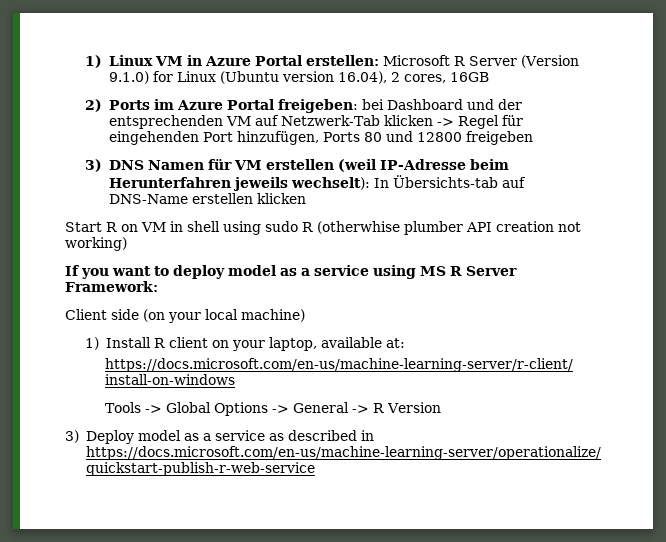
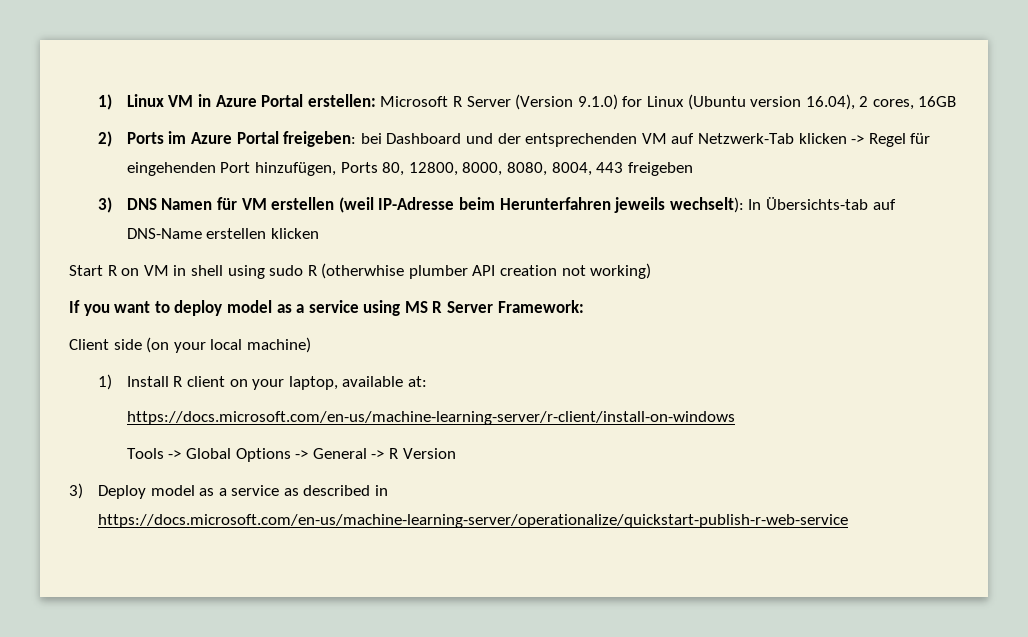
- 2) Ports im Azure Portal freigeben: bei Dashboard und der entsprechenden VM auf Netzwerk-Tab klicken -> Regel für eingehenden Port hinzufügen, Ports 80 und 12800 freigeben
+ 2) Ports im Azure Portal freigeben: bei Dashboard und der entsprechenden VM auf Netzwerk-Tab klicken -> Regel für eingehenden Port hinzufügen, Ports 80, 12800, 8000, 8080, 8004, 443 freigeben

